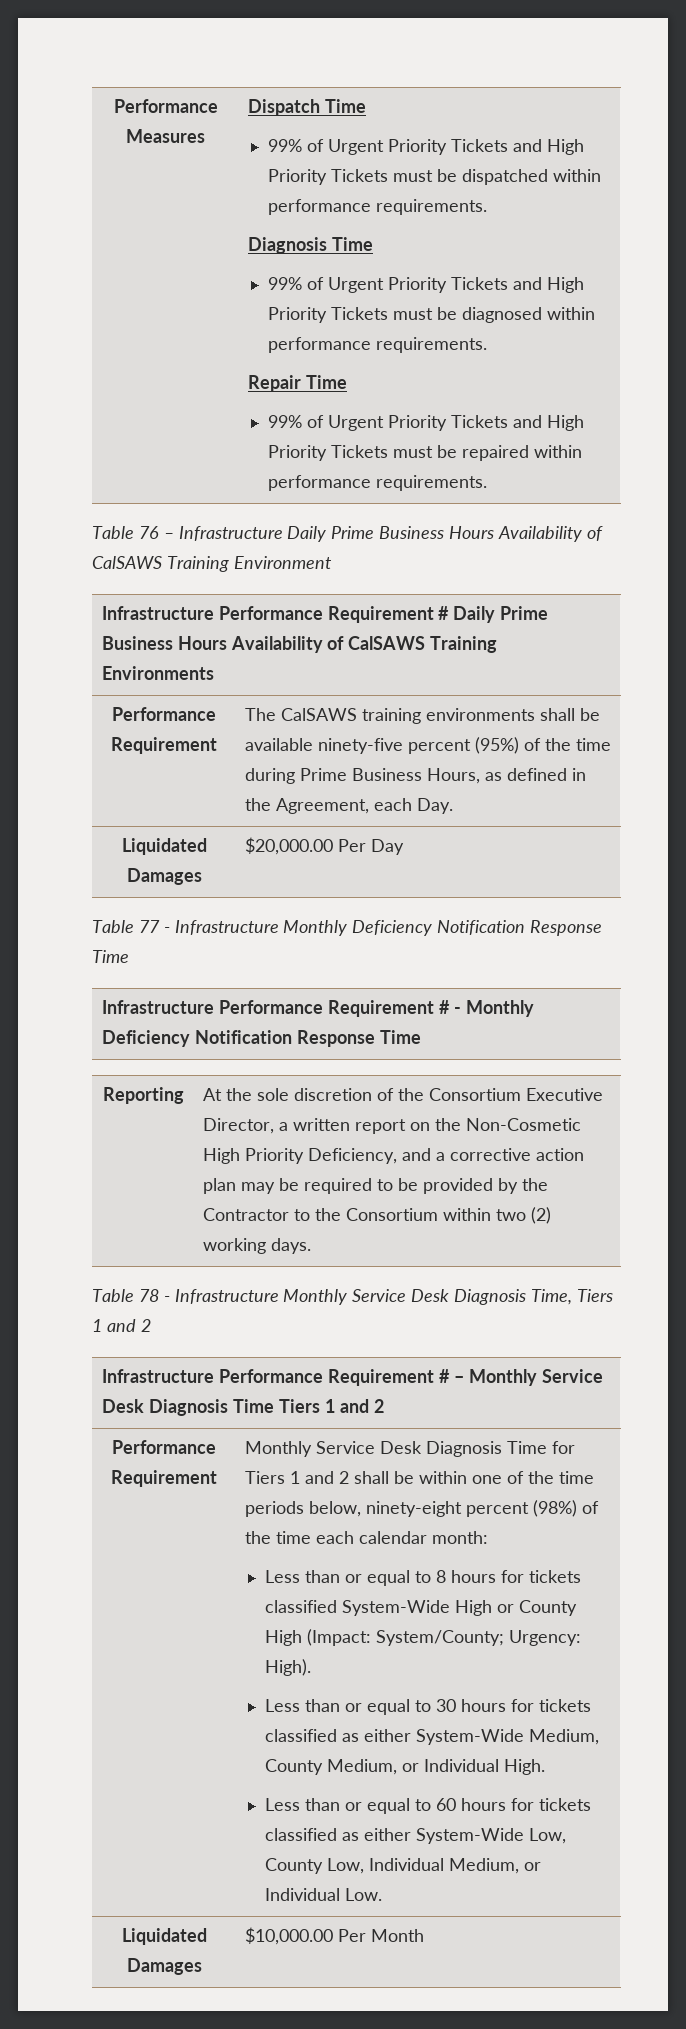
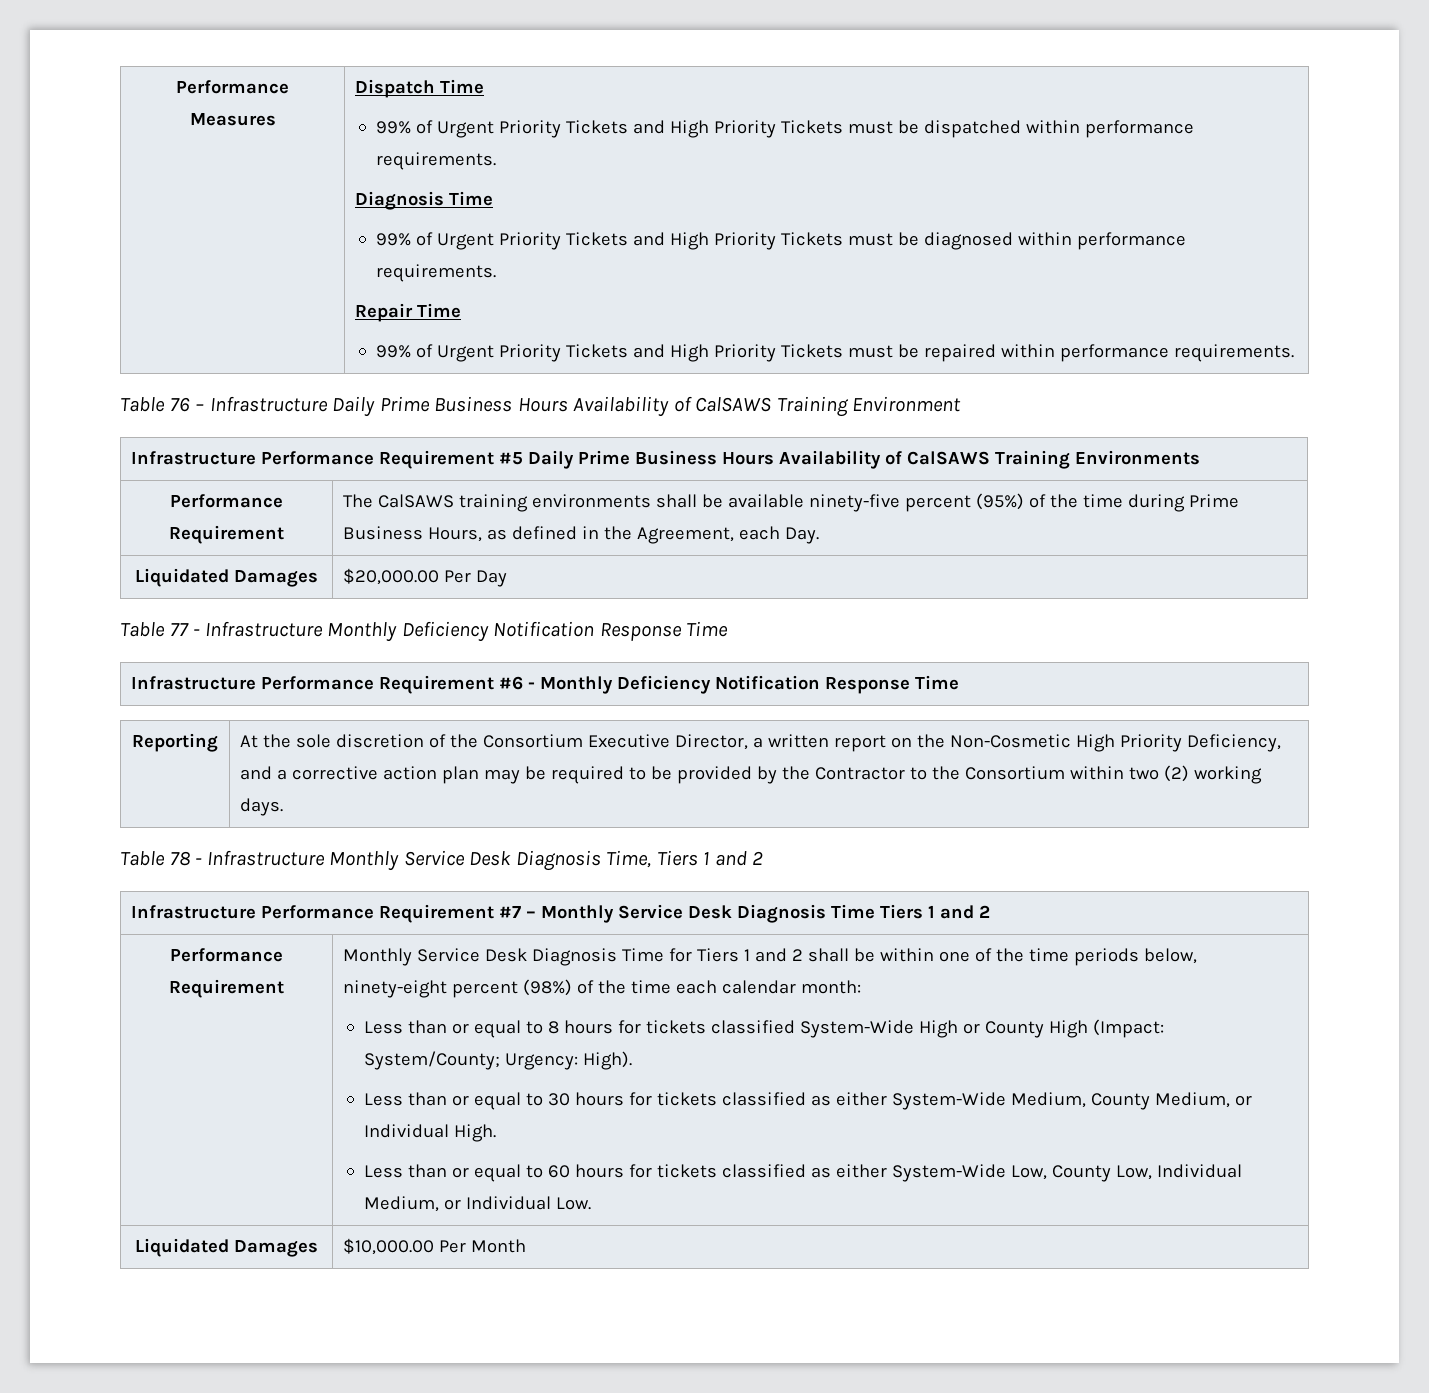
- Infrastructure Performance Requirement # Daily Prime Business Hours Availability of CalSAWS Training Environments
+ Infrastructure Performance Requirement #5 Daily Prime Business Hours Availability of CalSAWS Training Environments
- Infrastructure Performance Requirement # - Monthly Deficiency Notification Response Time
+ Infrastructure Performance Requirement #6 - Monthly Deficiency Notification Response Time
- Infrastructure Performance Requirement # – Monthly Service Desk Diagnosis Time Tiers 1 and 2
+ Infrastructure Performance Requirement #7 – Monthly Service Desk Diagnosis Time Tiers 1 and 2

